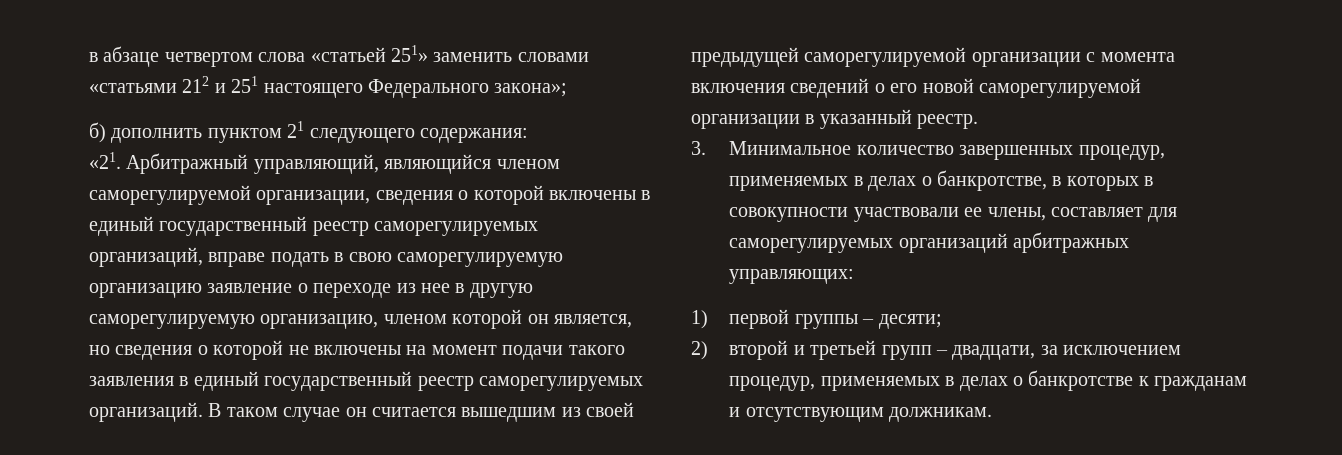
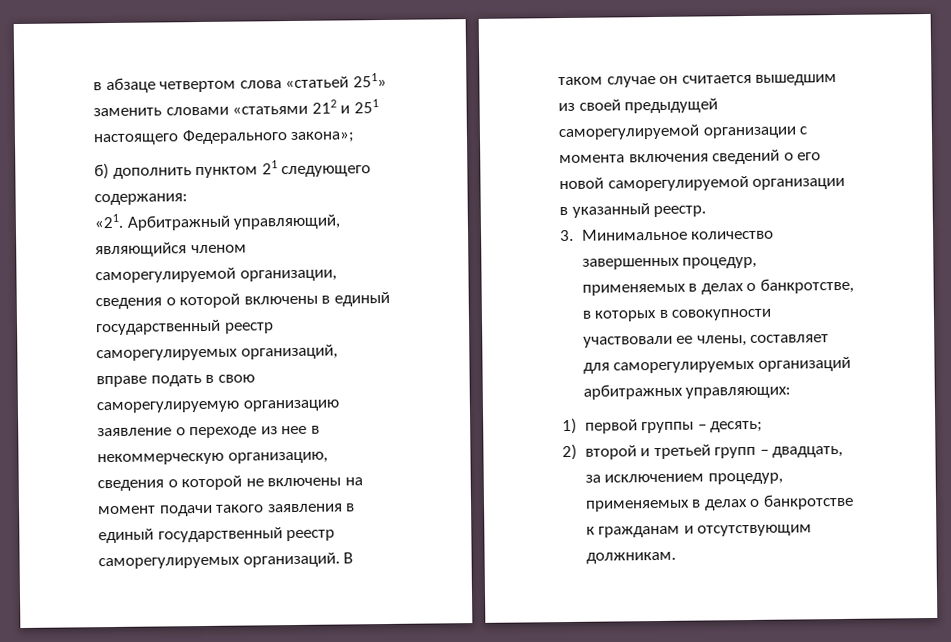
- «21. Арбитражный управляющий, являющийся членом саморегулируемой организации, сведения о которой включены в единый государственный реестр саморегулируемых организаций, вправе подать в свою саморегулируемую организацию заявление о переходе из нее в другую саморегулируемую организацию, членом которой он является, но сведения о которой не включены на момент подачи такого заявления в единый государственный реестр саморегулируемых организаций.
+ «21. Арбитражный управляющий, являющийся членом саморегулируемой организации, сведения о которой включены в единый государственный реестр саморегулируемых организаций, вправе подать в свою саморегулируемую организацию заявление о переходе из нее в некоммерческую организацию, сведения о которой не включены на момент подачи такого заявления в единый государственный реестр саморегулируемых организаций.
- 1) первой группы – десяти;
+ 1) первой группы – десять;
- 2) второй и третьей групп – двадцати, за исключением процедур, применяемых в делах о банкротстве к гражданам и отсутствующим должникам.
+ 2) второй и третьей групп – двадцать, за исключением процедур, применяемых в делах о банкротстве к гражданам и отсутствующим должникам.

